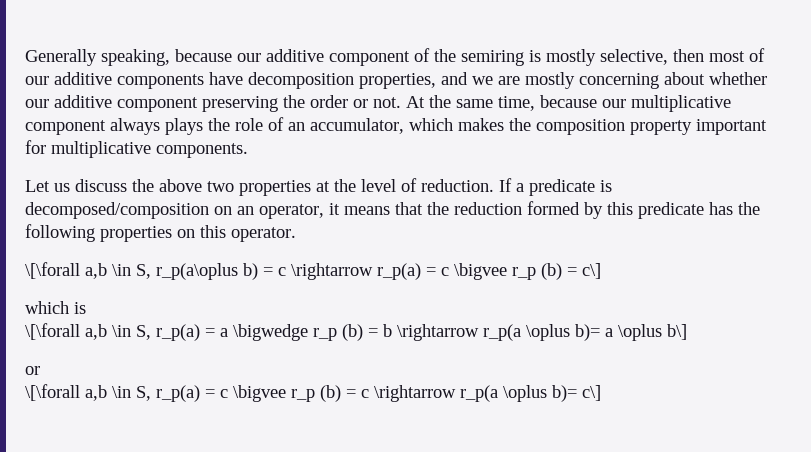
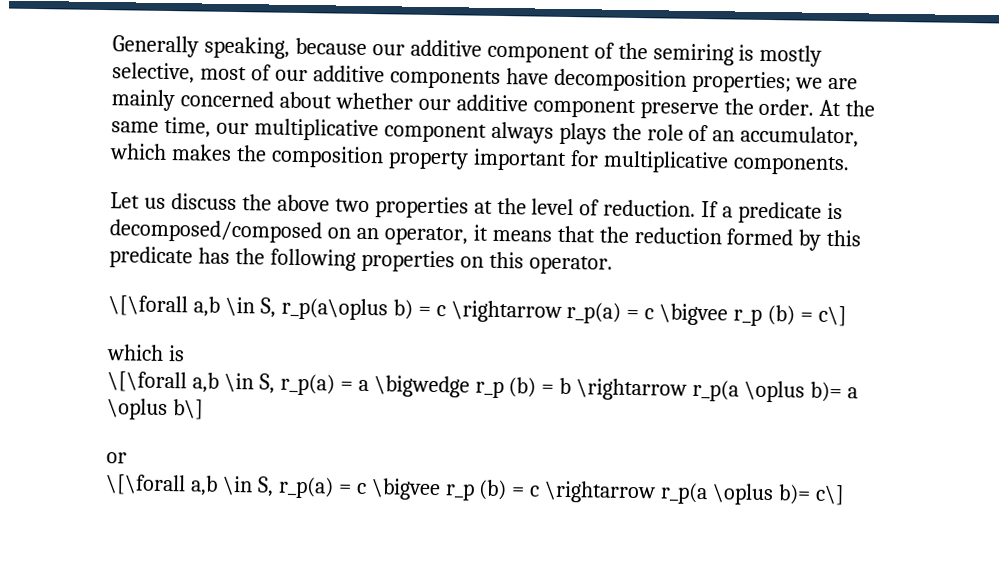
- Generally speaking, because our additive component of the semiring is mostly selective, then most of our additive components have decomposition properties, and we are mostly concerning about whether our additive component preserving the order or not.
+ Generally speaking, because our additive component of the semiring is mostly selective, most of our additive components have decomposition properties; we are mainly concerned about whether our additive component preserve the order.
- At the same time, because our multiplicative component always plays the role of an accumulator, which makes the composition property important for multiplicative components.
+ At the same time, our multiplicative component always plays the role of an accumulator, which makes the composition property important for multiplicative components.
- If a predicate is decomposed/composition on an operator, it means that the reduction formed by this predicate has the following properties on this operator.
+ If a predicate is decomposed/composed on an operator, it means that the reduction formed by this predicate has the following properties on this operator.

